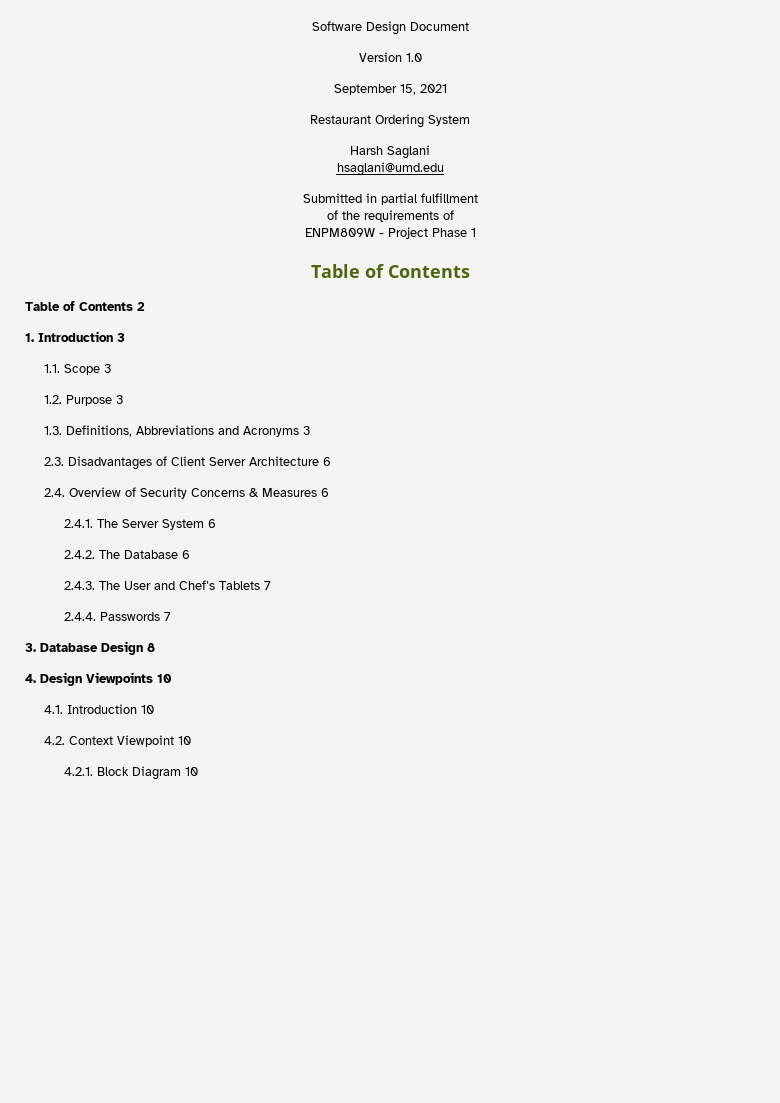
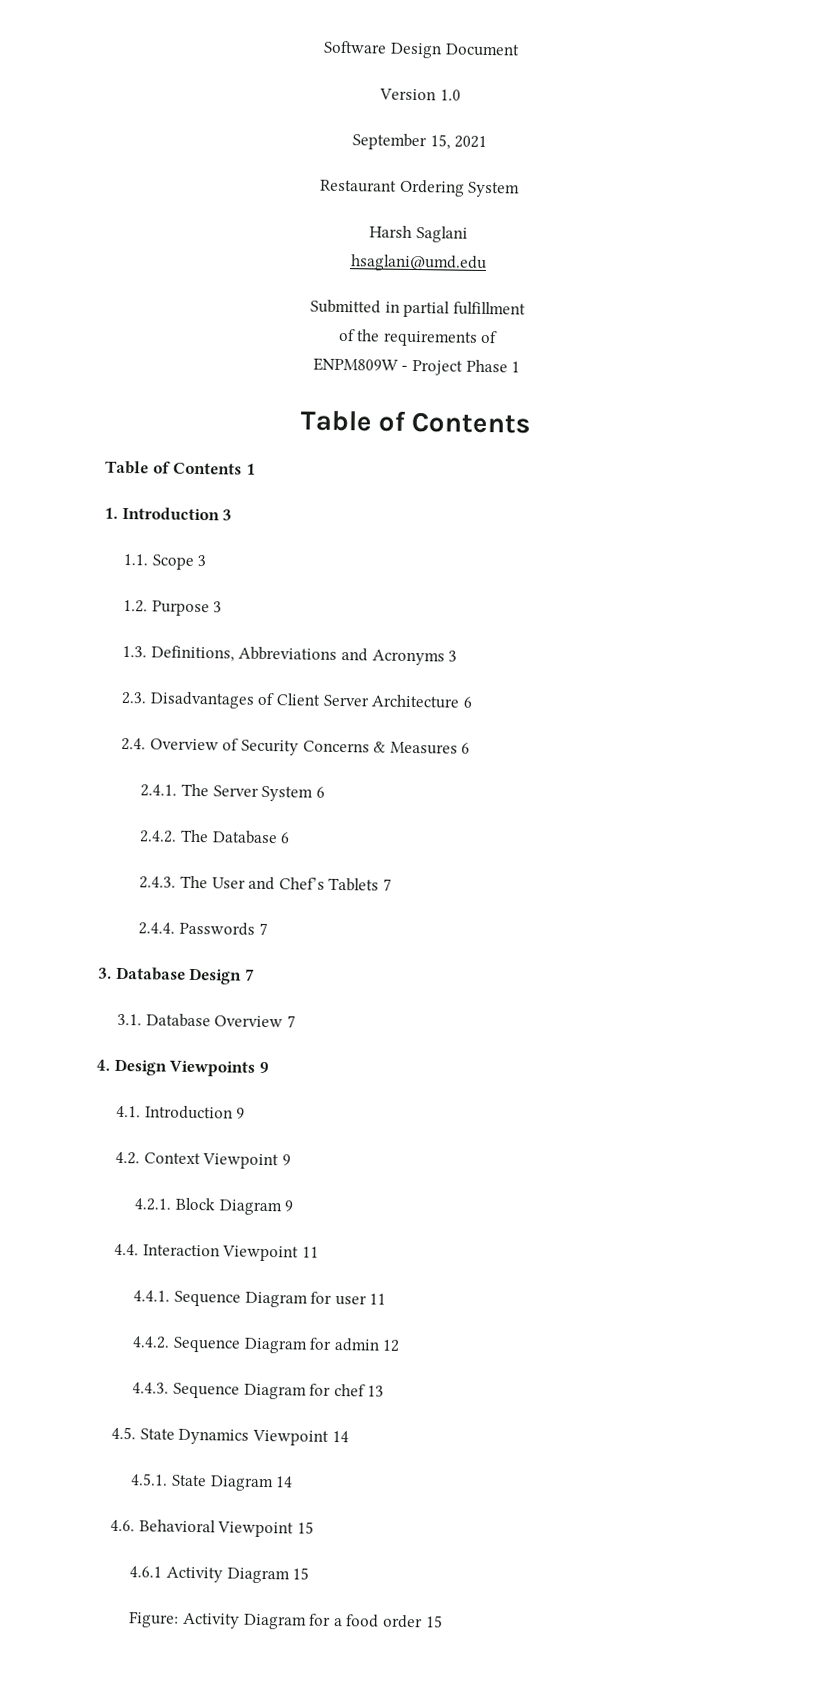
- Table of Contents 2
+ Table of Contents 1
- 3. Database Design 8
+ 3. Database Design 7
+ 3.1. Database Overview 7
- 4. Design Viewpoints 10
+ 4. Design Viewpoints 9
- 4.1. Introduction 10
+ 4.1. Introduction 9
- 4.2. Context Viewpoint 10
+ 4.2. Context Viewpoint 9
- 4.2.1. Block Diagram 10
+ 4.2.1. Block Diagram 9
+ 4.4. Interaction Viewpoint 11
+ 4.4.1. Sequence Diagram for user 11
+ 4.4.2. Sequence Diagram for admin 12
+ 4.4.3. Sequence Diagram for chef 13
+ 4.5. State Dynamics Viewpoint 14
+ 4.5.1. State Diagram 14
+ 4.6. Behavioral Viewpoint 15
+ 4.6.1 Activity Diagram 15
+ Figure: Activity Diagram for a food order 15

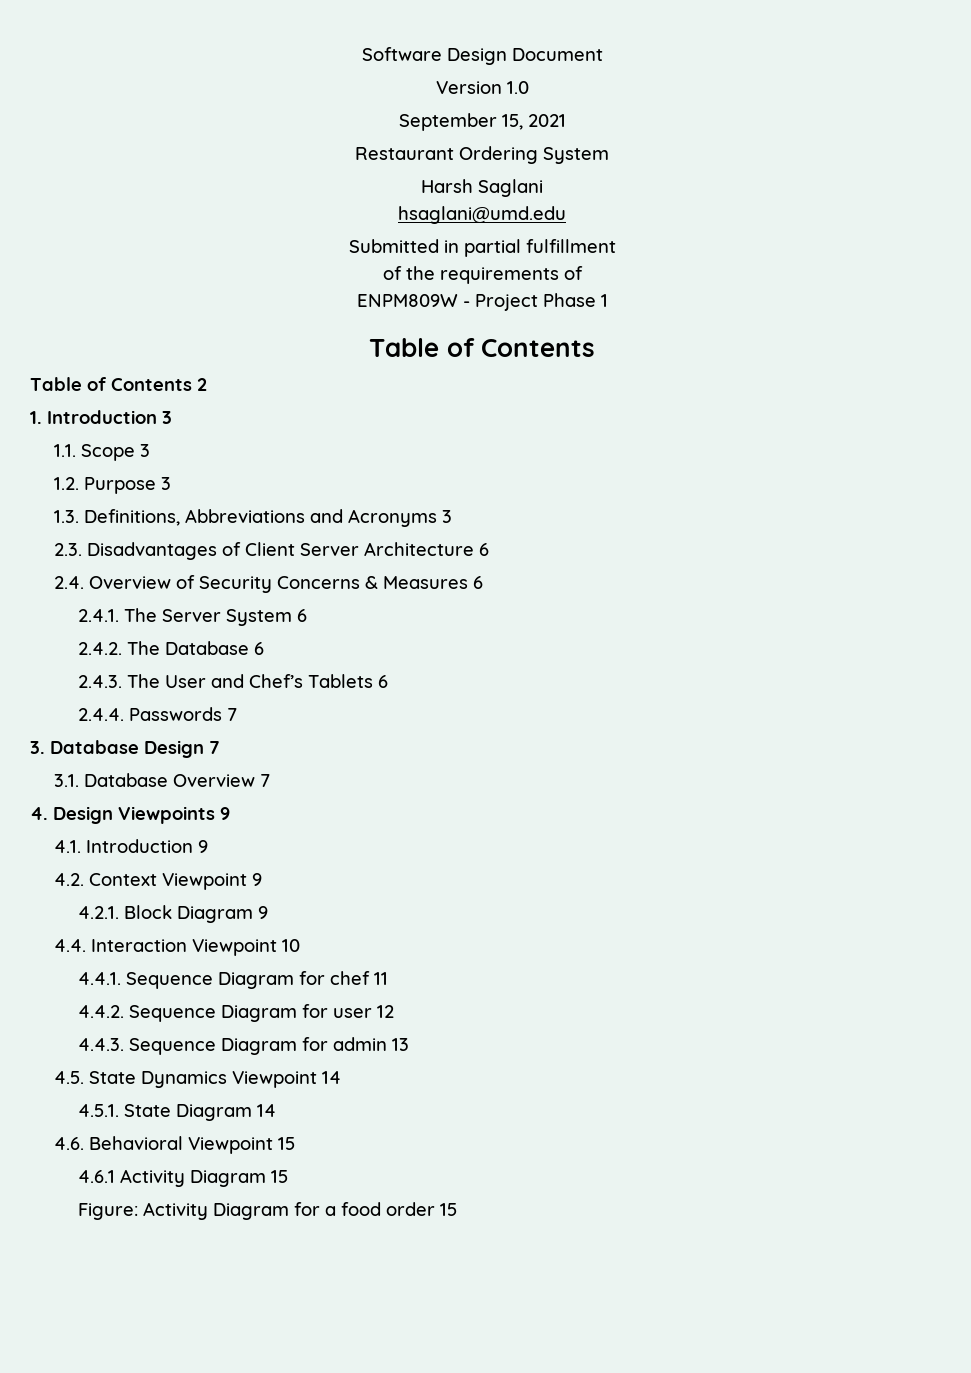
- Table of Contents 1
+ Table of Contents 2
- 2.4.3. The User and Chef’s Tablets 7
+ 2.4.3. The User and Chef’s Tablets 6
- 4.4. Interaction Viewpoint 11
+ 4.4. Interaction Viewpoint 10
- 4.4.1. Sequence Diagram for user 11
+ 4.4.1. Sequence Diagram for chef 11
- 4.4.2. Sequence Diagram for admin 12
+ 4.4.2. Sequence Diagram for user 12
- 4.4.3. Sequence Diagram for chef 13
+ 4.4.3. Sequence Diagram for admin 13

